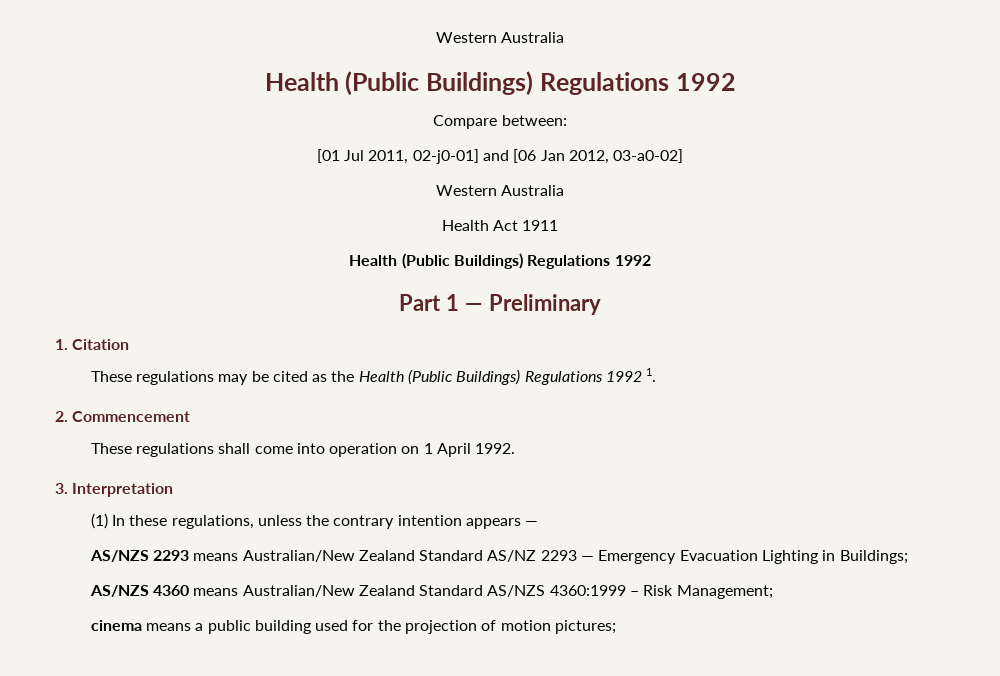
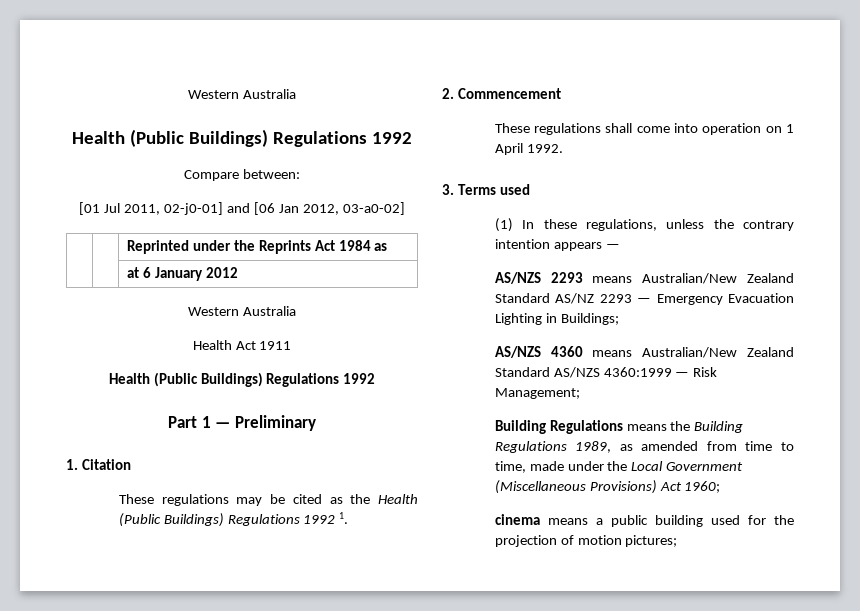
+ | | Reprinted under the Reprints Act 1984 as
+ | | at 6 January 2012
- 3. Interpretation
+ 3. Terms used
- AS/NZS 4360 means Australian/New Zealand Standard AS/NZS 4360:1999 – Risk Management;
+ AS/NZS 4360 means Australian/New Zealand Standard AS/NZS 4360:1999 — Risk Management;
+ Building Regulations means the Building Regulations 1989, as amended from time to time, made under the Local Government (Miscellaneous Provisions) Act 1960;

